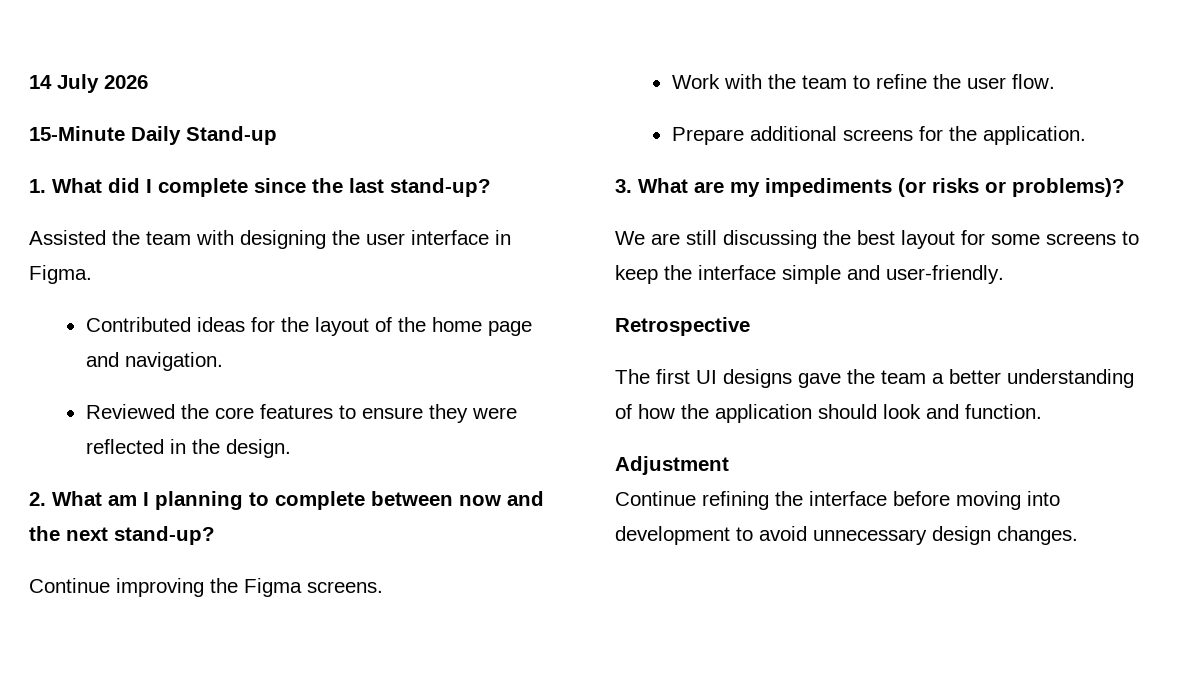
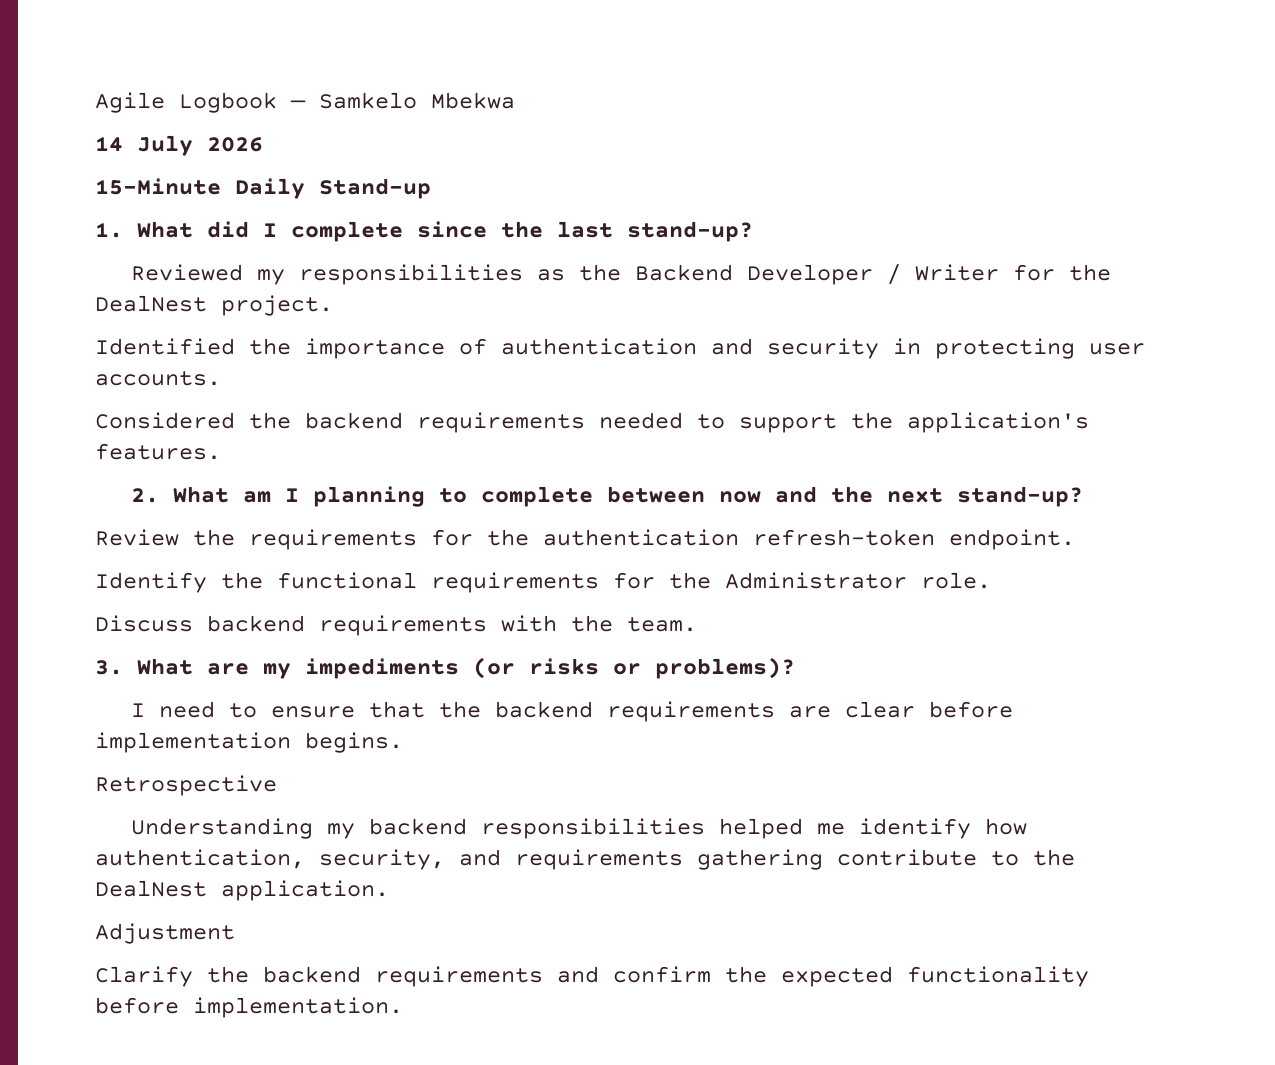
+ Agile Logbook — Samkelo Mbekwa
- Assisted the team with designing the user interface in Figma.
- Contributed ideas for the layout of the home page and navigation.
- Reviewed the core features to ensure they were reflected in the design.
+ Reviewed my responsibilities as the Backend Developer / Writer for the DealNest project.
+ Identified the importance of authentication and security in protecting user accounts.
+ Considered the backend requirements needed to support the application's features.
- Continue improving the Figma screens.
- Work with the team to refine the user flow.
- Prepare additional screens for the application.
+ Review the requirements for the authentication refresh-token endpoint.
+ Identify the functional requirements for the Administrator role.
+ Discuss backend requirements with the team.
- We are still discussing the best layout for some screens to keep the interface simple and user-friendly.
+ I need to ensure that the backend requirements are clear before implementation begins.
  Retrospective
- The first UI designs gave the team a better understanding of how the application should look and function.
+ Understanding my backend responsibilities helped me identify how authentication, security, and requirements gathering contribute to the DealNest application.
  Adjustment
- Continue refining the interface before moving into development to avoid unnecessary design changes.
+ Clarify the backend requirements and confirm the expected functionality before implementation.

